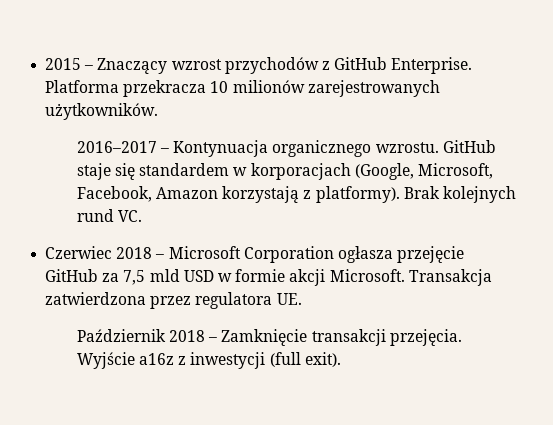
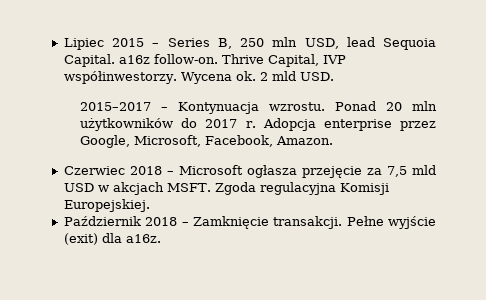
- 2015 – Znaczący wzrost przychodów z GitHub Enterprise. Platforma przekracza 10 milionów zarejestrowanych użytkowników.
- 2016–2017 – Kontynuacja organicznego wzrostu. GitHub staje się standardem w korporacjach (Google, Microsoft, Facebook, Amazon korzystają z platformy). Brak kolejnych rund VC.
+ Lipiec 2015 – Series B, 250 mln USD, lead Sequoia Capital. a16z follow-on. Thrive Capital, IVP współinwestorzy. Wycena ok. 2 mld USD.
+ 2015–2017 – Kontynuacja wzrostu. Ponad 20 mln użytkowników do 2017 r. Adopcja enterprise przez Google, Microsoft, Facebook, Amazon.
- Czerwiec 2018 – Microsoft Corporation ogłasza przejęcie GitHub za 7,5 mld USD w formie akcji Microsoft. Transakcja zatwierdzona przez regulatora UE.
- Październik 2018 – Zamknięcie transakcji przejęcia. Wyjście a16z z inwestycji (full exit).
+ Czerwiec 2018 – Microsoft ogłasza przejęcie za 7,5 mld USD w akcjach MSFT. Zgoda regulacyjna Komisji Europejskiej.
+ Październik 2018 – Zamknięcie transakcji. Pełne wyjście (exit) dla a16z.

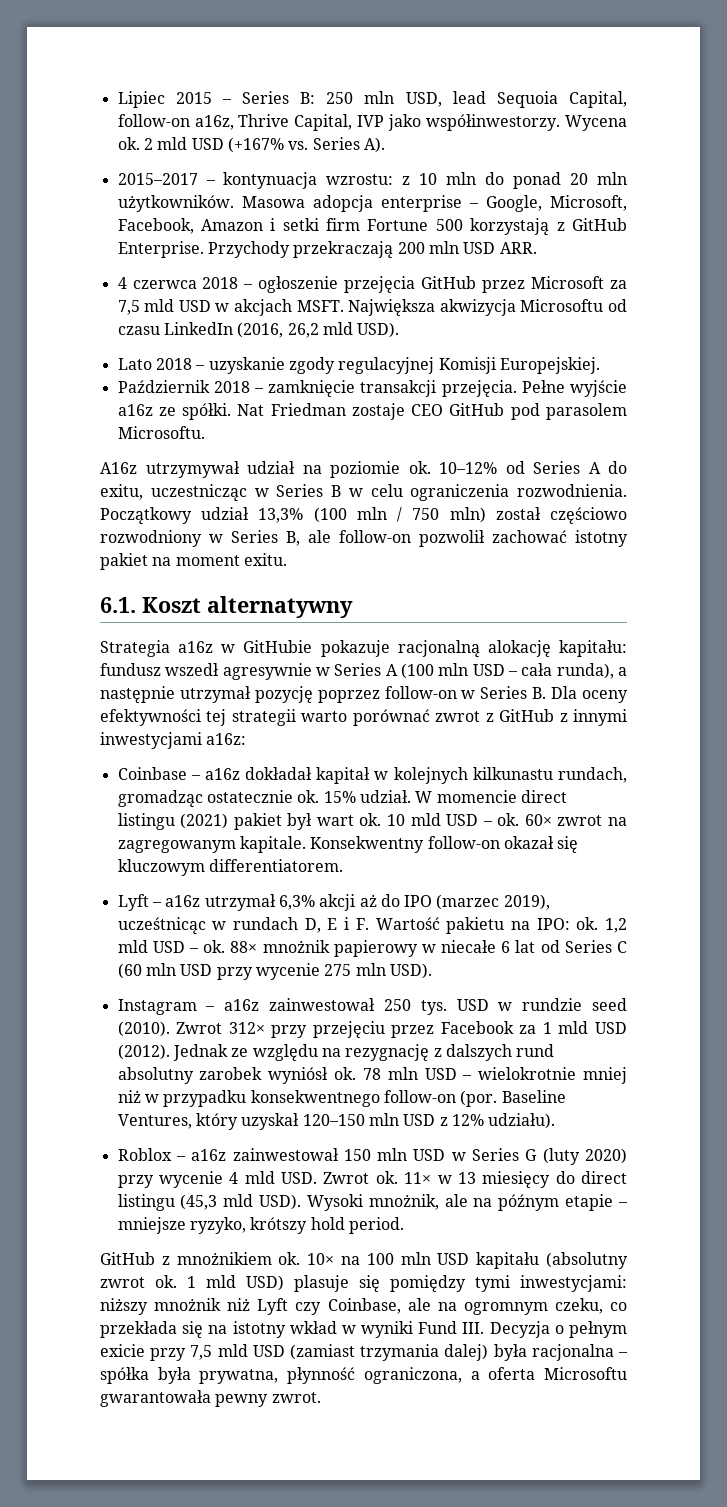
- Lipiec 2015 – Series B, 250 mln USD, lead Sequoia Capital. a16z follow-on. Thrive Capital, IVP współinwestorzy.
+ Lipiec 2015 – Series B: 250 mln USD, lead Sequoia Capital, follow-on a16z, Thrive Capital, IVP jako współinwestorzy.
- 2 mld USD.
- 2015–2017 – Kontynuacja wzrostu. Ponad 20 mln użytkowników do 2017 r. Adopcja enterprise przez Google, Microsoft, Facebook, Amazon.
- Czerwiec 2018 – Microsoft ogłasza przejęcie za 7,5 mld USD w akcjach MSFT.
+ 2 mld USD (+167% vs. Series A).
+ 2015–2017 – kontynuacja wzrostu: z 10 mln do ponad 20 mln użytkowników. Masowa adopcja enterprise – Google, Microsoft, Facebook, Amazon i setki firm Fortune 500 korzystają z GitHub Enterprise. Przychody przekraczają 200 mln USD ARR.
+ 4 czerwca 2018 – ogłoszenie przejęcia GitHub przez Microsoft za 7,5 mld USD w akcjach MSFT.
- Zgoda regulacyjna Komisji Europejskiej.
+ Największa akwizycja Microsoftu od czasu LinkedIn (2016, 26,2 mld USD).
+ Lato 2018 – uzyskanie zgody regulacyjnej Komisji Europejskiej.
- Październik 2018 – Zamknięcie transakcji. Pełne wyjście (exit) dla a16z.
+ Październik 2018 – zamknięcie transakcji przejęcia. Pełne wyjście a16z ze spółki. Nat Friedman zostaje CEO GitHub pod parasolem Microsoftu.
+ A16z utrzymywał udział na poziomie ok. 10–12% od Series A do exitu, uczestnicząc w Series B w celu ograniczenia rozwodnienia. Początkowy udział 13,3% (100 mln / 750 mln) został częściowo rozwodniony w Series B, ale follow-on pozwolił zachować istotny pakiet na moment exitu.
+ 6.1. Koszt alternatywny
+ Strategia a16z w GitHubie pokazuje racjonalną alokację kapitału: fundusz wszedł agresywnie w Series A (100 mln USD – cała runda), a następnie utrzymał pozycję poprzez follow-on w Series B. Dla oceny efektywności tej strategii warto porównać zwrot z GitHub z innymi inwestycjami a16z:
+ Coinbase – a16z dokładał kapitał w kolejnych kilkunastu rundach, gromadząc ostatecznie ok. 15% udział. W momencie direct listingu (2021) pakiet był wart ok. 10 mld USD – ok. 60× zwrot na zagregowanym kapitale. Konsekwentny follow-on okazał się kluczowym differentiatorem.
+ Lyft – a16z utrzymał 6,3% akcji aż do IPO (marzec 2019), ucześtnicąc w rundach D, E i F. Wartość pakietu na IPO: ok. 1,2 mld USD – ok. 88× mnożnik papierowy w niecałe 6 lat od Series C (60 mln USD przy wycenie 275 mln USD).
+ Instagram – a16z zainwestował 250 tys. USD w rundzie seed (2010). Zwrot 312× przy przejęciu przez Facebook za 1 mld USD (2012). Jednak ze względu na rezygnację z dalszych rund absolutny zarobek wyniósł ok. 78 mln USD – wielokrotnie mniej niż w przypadku konsekwentnego follow-on (por. Baseline Ventures, który uzyskał 120–150 mln USD z 12% udziału).
+ Roblox – a16z zainwestował 150 mln USD w Series G (luty 2020) przy wycenie 4 mld USD. Zwrot ok. 11× w 13 miesięcy do direct listingu (45,3 mld USD). Wysoki mnożnik, ale na późnym etapie – mniejsze ryzyko, krótszy hold period.
+ GitHub z mnożnikiem ok. 10× na 100 mln USD kapitału (absolutny zwrot ok. 1 mld USD) plasuje się pomiędzy tymi inwestycjami: niższy mnożnik niż Lyft czy Coinbase, ale na ogromnym czeku, co przekłada się na istotny wkład w wyniki Fund III. Decyzja o pełnym exicie przy 7,5 mld USD (zamiast trzymania dalej) była racjonalna – spółka była prywatna, płynność ograniczona, a oferta Microsoftu gwarantowała pewny zwrot.

